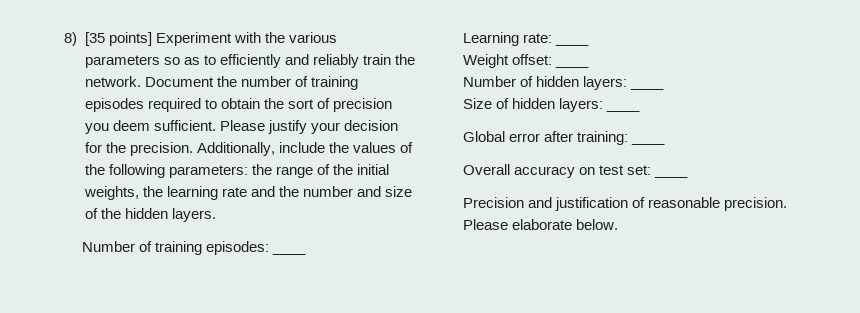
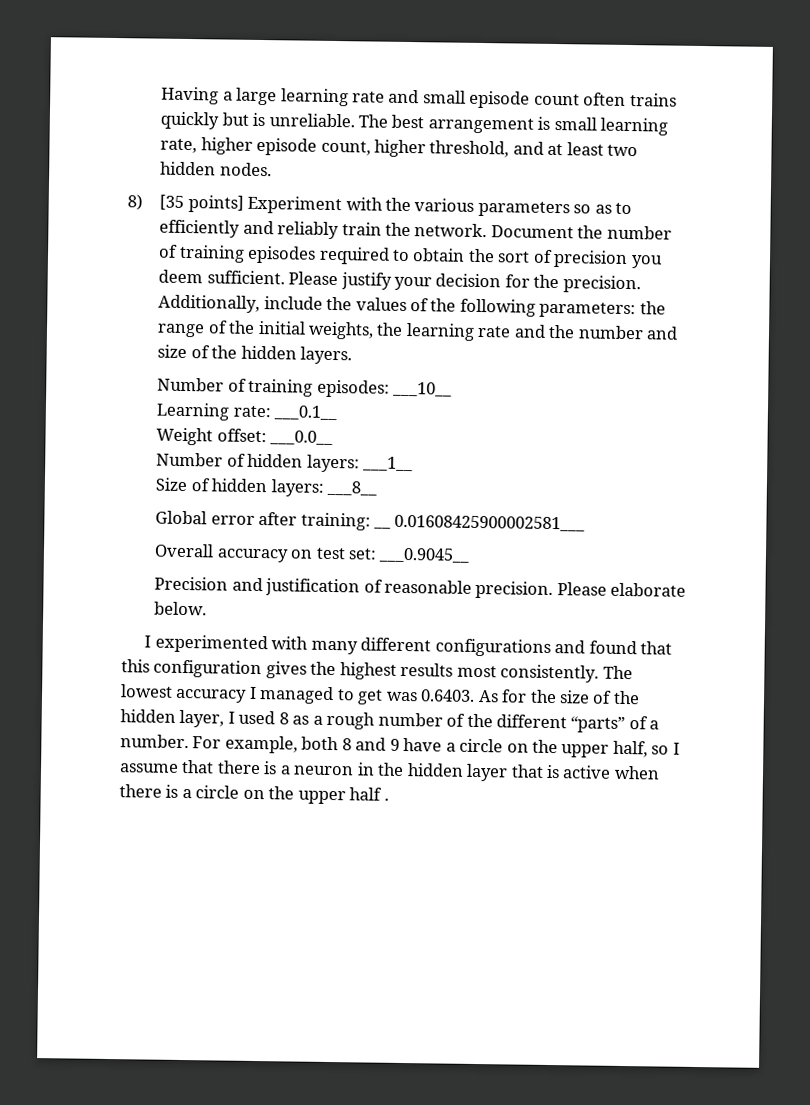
+ Having a large learning rate and small episode count often trains quickly but is unreliable. The best arrangement is small learning rate, higher episode count, higher threshold, and at least two hidden nodes.
- Number of training episodes: ____
+ Number of training episodes: ___10__
- Learning rate: ____
+ Learning rate: ___0.1__
- Weight offset: ____
+ Weight offset: ___0.0__
- Number of hidden layers: ____
+ Number of hidden layers: ___1__
- Size of hidden layers: ____
+ Size of hidden layers: ___8__
- Global error after training: ____
+ Global error after training: __ 0.01608425900002581___
- Overall accuracy on test set: ____
+ Overall accuracy on test set: ___0.9045__
+ I experimented with many different configurations and found that this configuration gives the highest results most consistently. The lowest accuracy I managed to get was 0.6403. As for the size of the hidden layer, I used 8 as a rough number of the different “parts” of a number. For example, both 8 and 9 have a circle on the upper half, so I assume that there is a neuron in the hidden layer that is active when there is a circle on the upper half .

